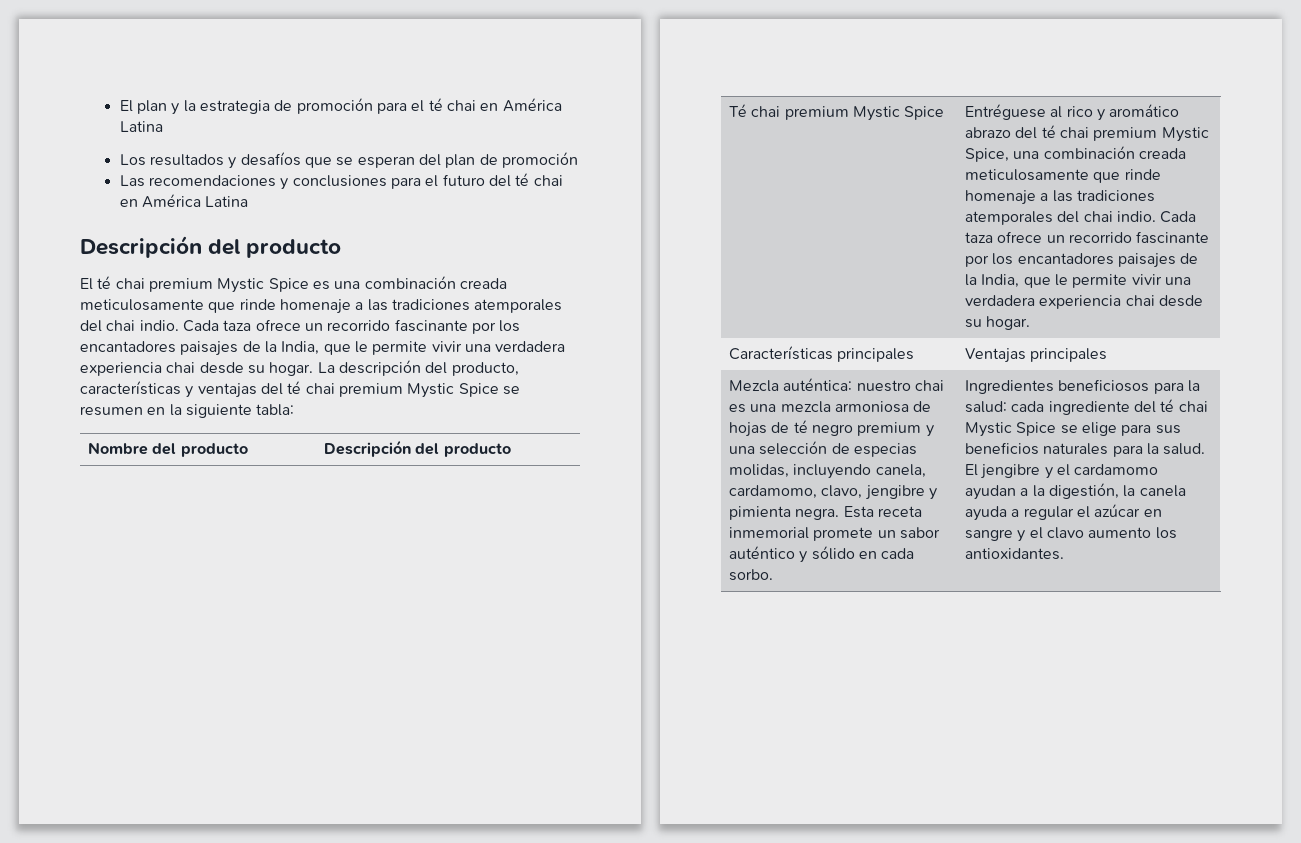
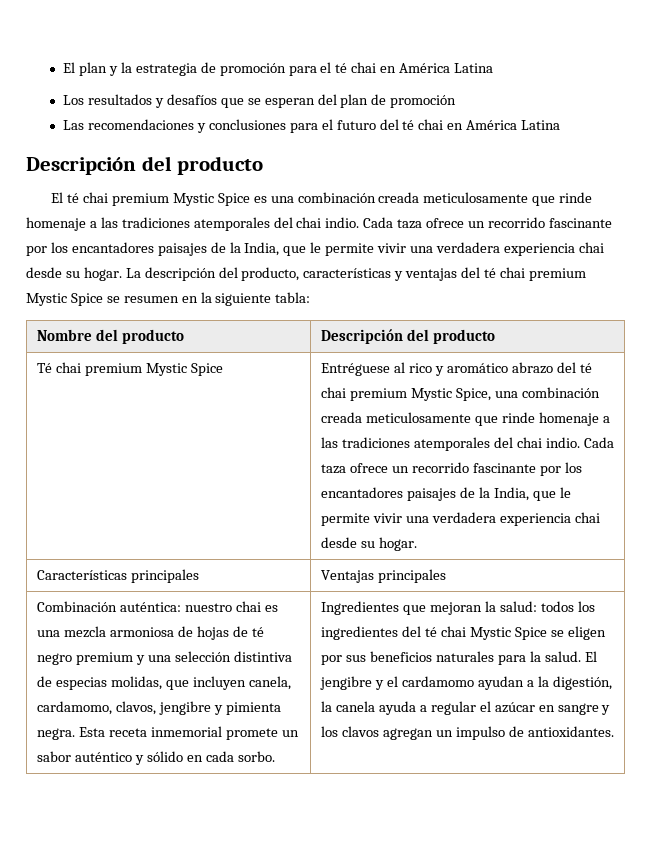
- Mezcla auténtica: nuestro chai es una mezcla armoniosa de hojas de té negro premium y una selección de especias molidas, incluyendo canela, cardamomo, clavo, jengibre y pimienta negra.
+ Combinación auténtica: nuestro chai es una mezcla armoniosa de hojas de té negro premium y una selección distintiva de especias molidas, que incluyen canela, cardamomo, clavos, jengibre y pimienta negra.
- Ingredientes beneficiosos para la salud: cada ingrediente del té chai Mystic Spice se elige para sus beneficios naturales para la salud.
+ Ingredientes que mejoran la salud: todos los ingredientes del té chai Mystic Spice se eligen por sus beneficios naturales para la salud.
- El jengibre y el cardamomo ayudan a la digestión, la canela ayuda a regular el azúcar en sangre y el clavo aumento los antioxidantes.
+ El jengibre y el cardamomo ayudan a la digestión, la canela ayuda a regular el azúcar en sangre y los clavos agregan un impulso de antioxidantes.

